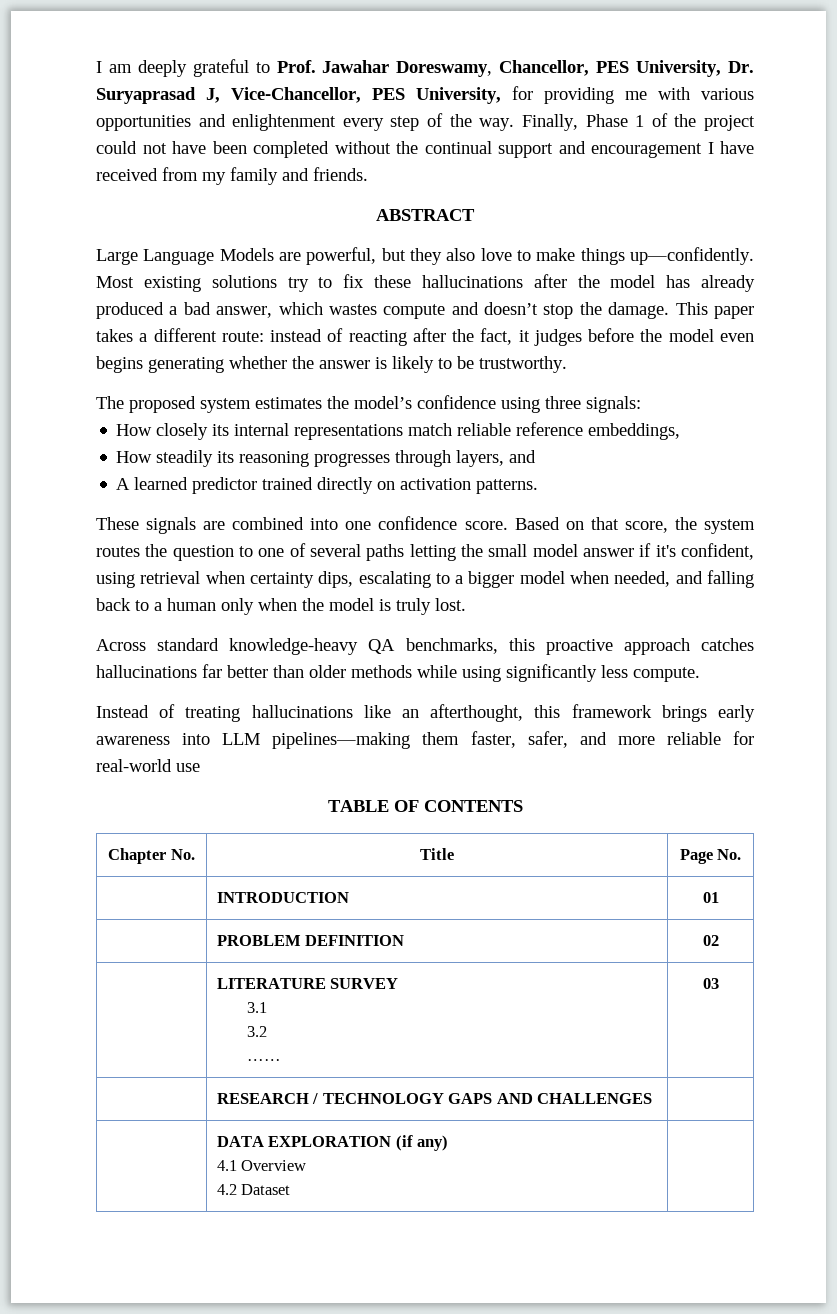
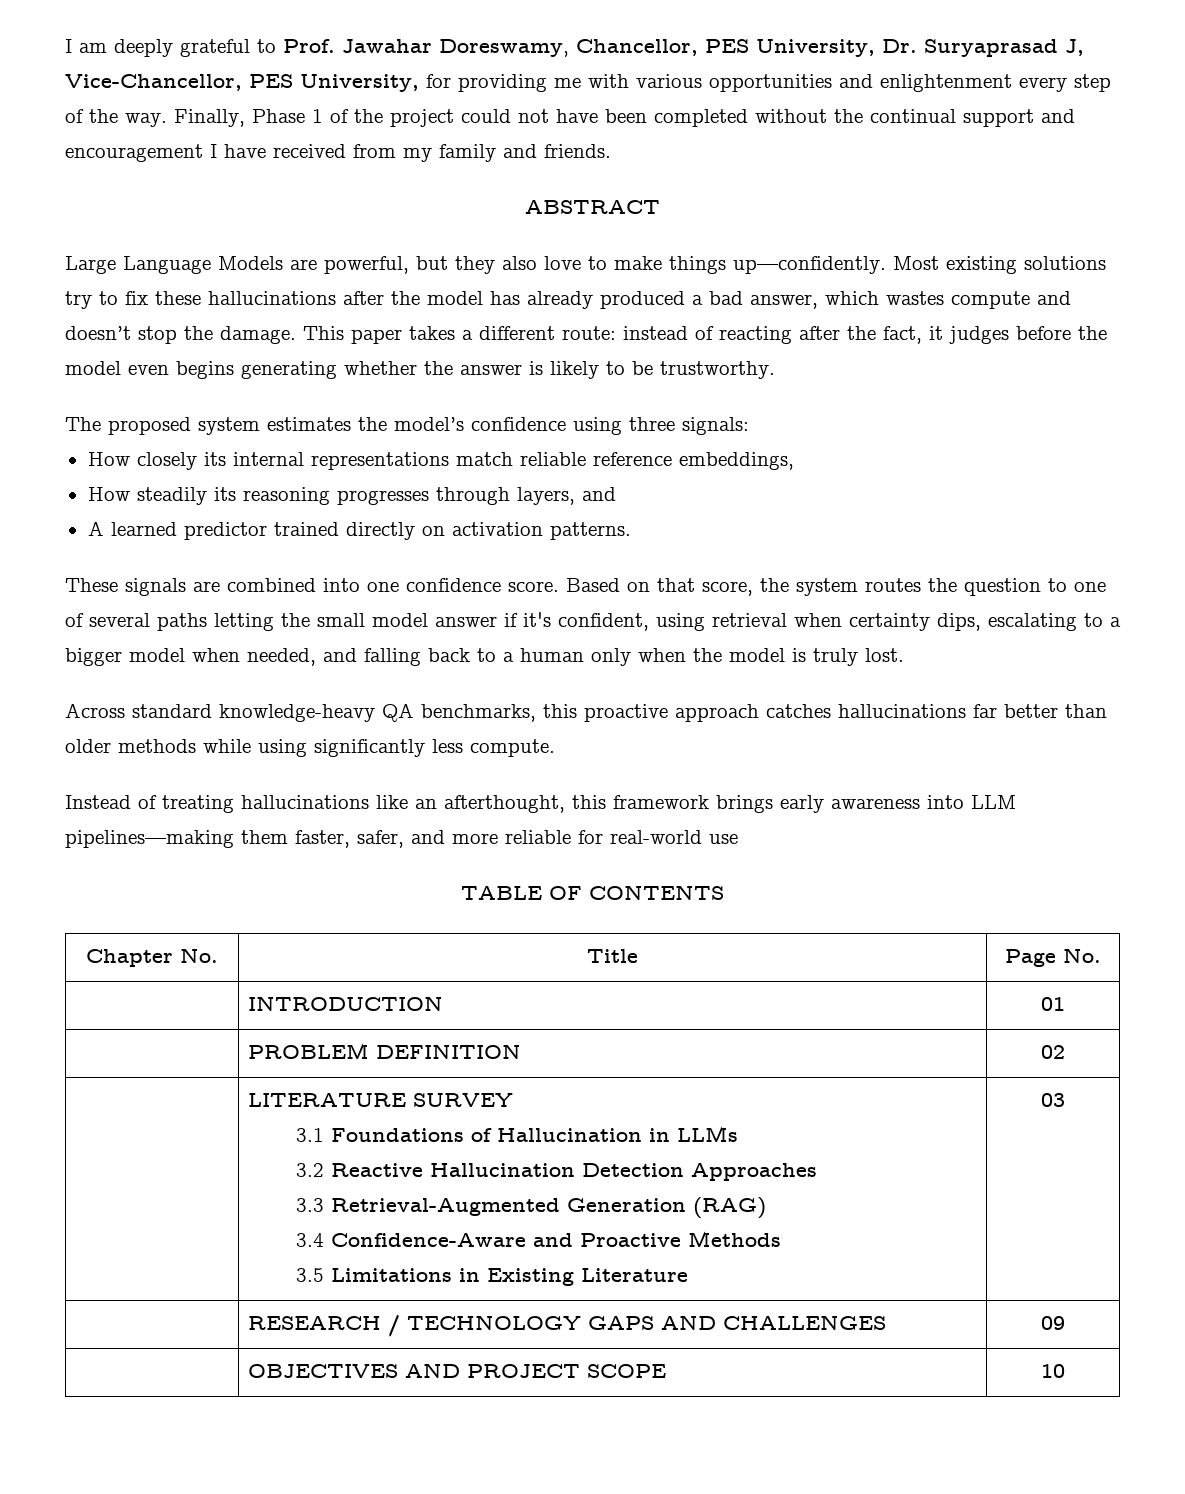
  | LITERATURE SURVEY
- 3.1
- 3.2
- …… | 03
+ 3.1 Foundations of Hallucination in LLMs
+ 3.2 Reactive Hallucination Detection Approaches
+ 3.3 Retrieval-Augmented Generation (RAG)
+ 3.4 Confidence-Aware and Proactive Methods
+ 3.5 Limitations in Existing Literature | 03
- | RESEARCH / TECHNOLOGY GAPS AND CHALLENGES |
- | DATA EXPLORATION (if any)
- 4.1 Overview
- 4.2 Dataset |
+ | RESEARCH / TECHNOLOGY GAPS AND CHALLENGES | 09
+ | OBJECTIVES AND PROJECT SCOPE | 10

